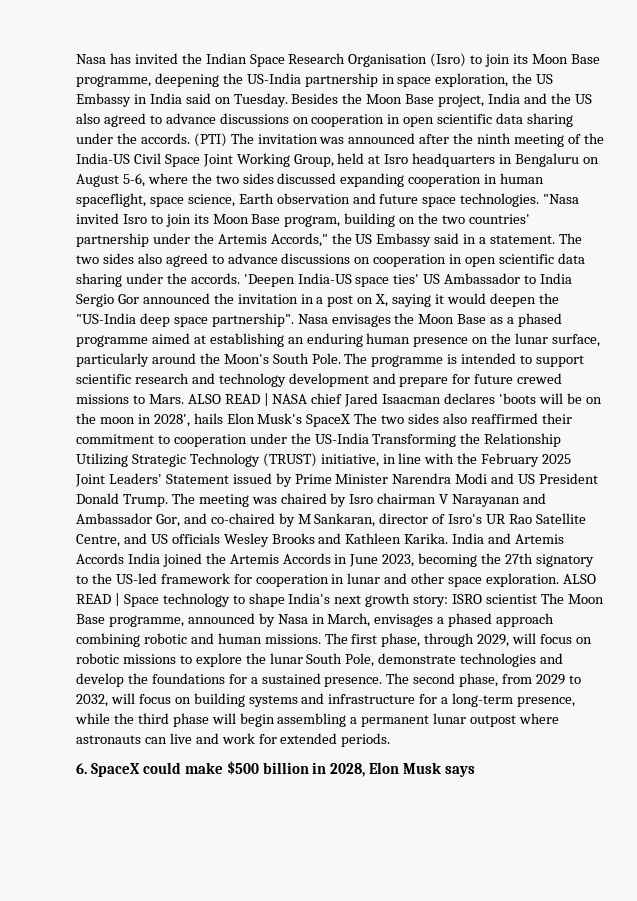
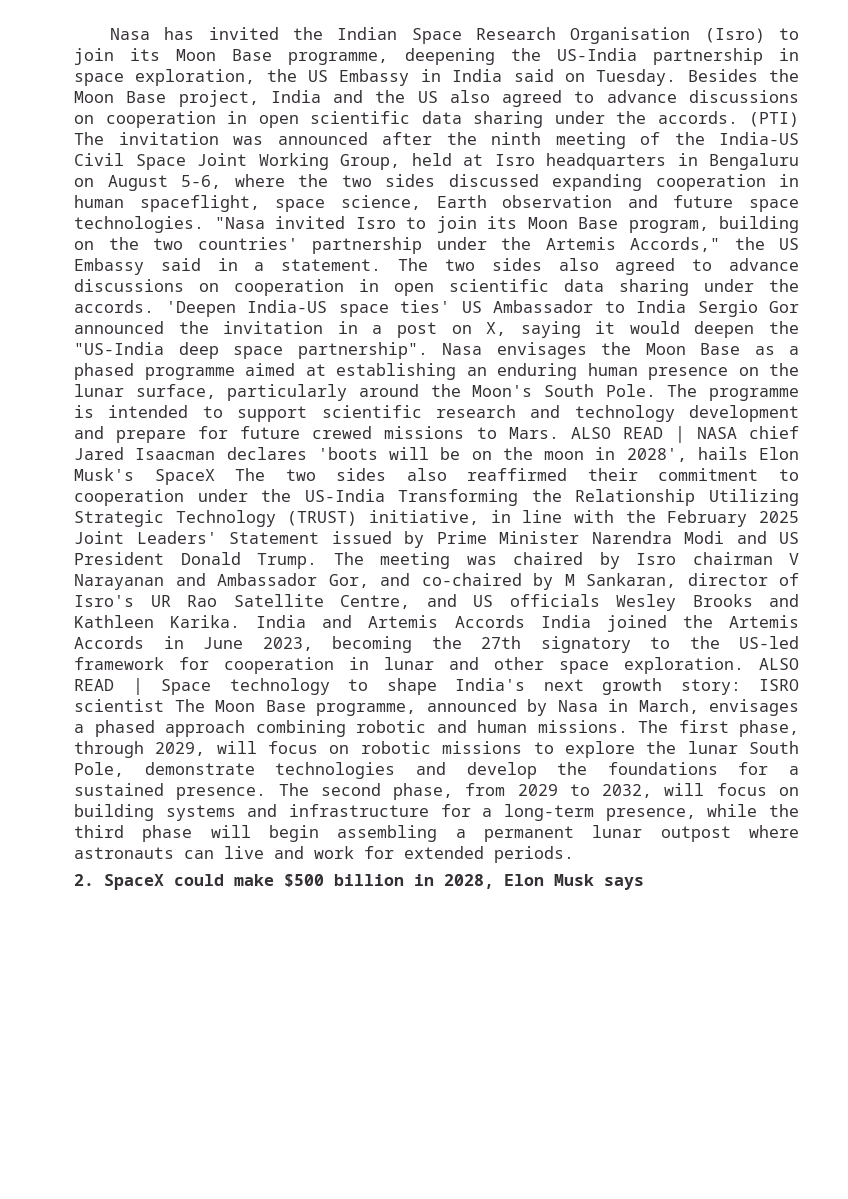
- 6. SpaceX could make $500 billion in 2028, Elon Musk says
+ 2. SpaceX could make $500 billion in 2028, Elon Musk says

